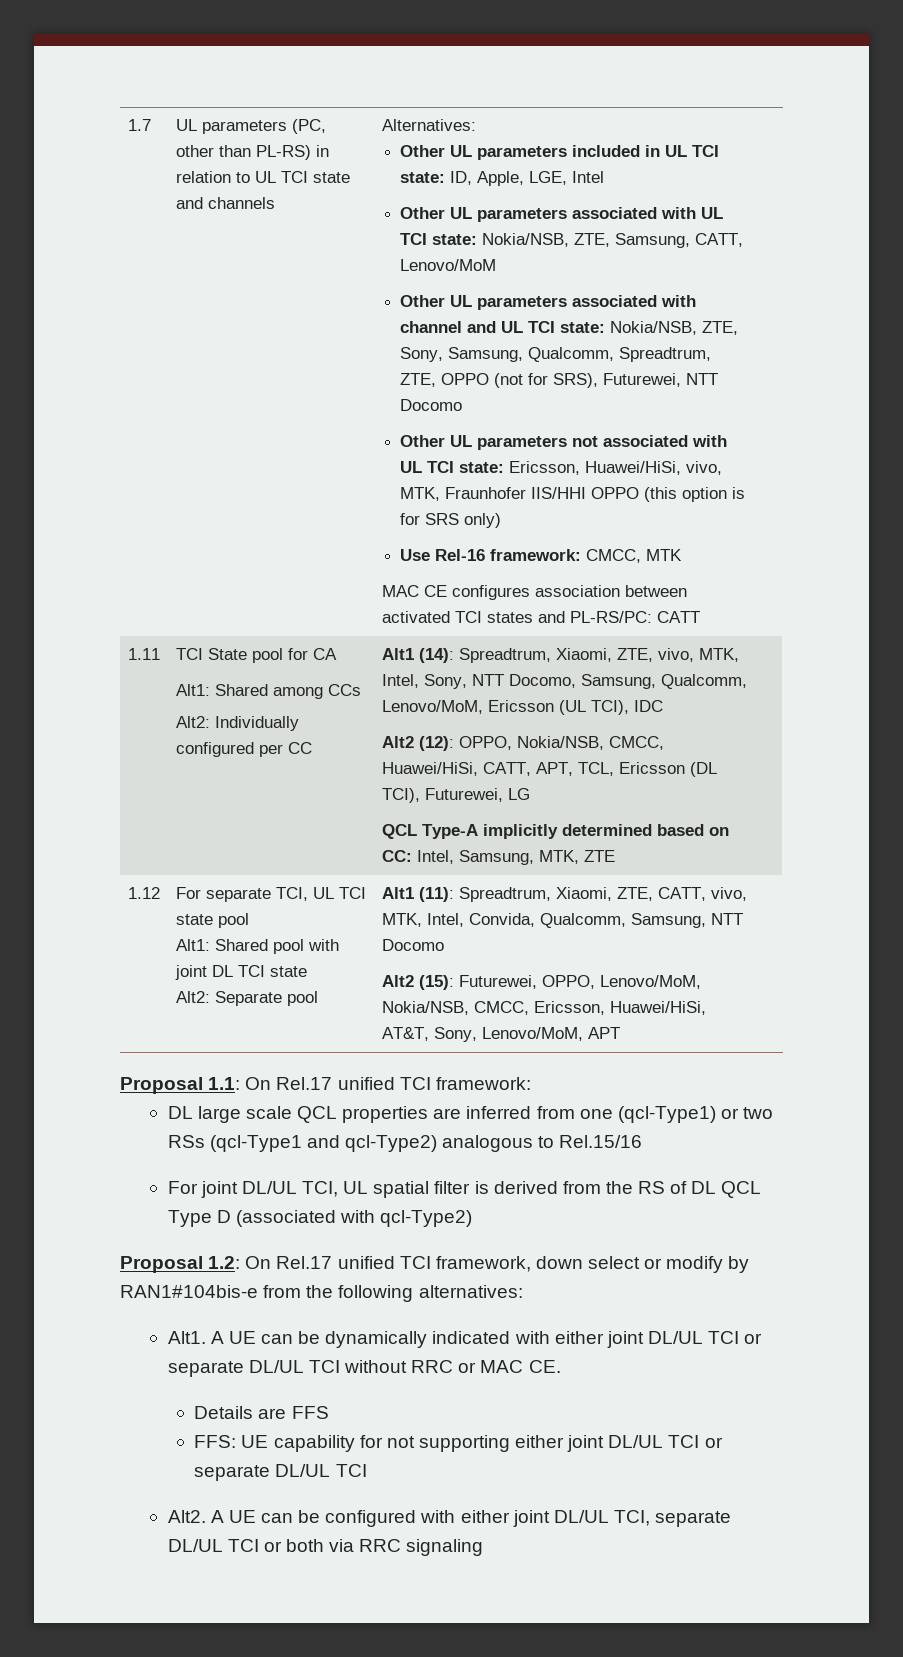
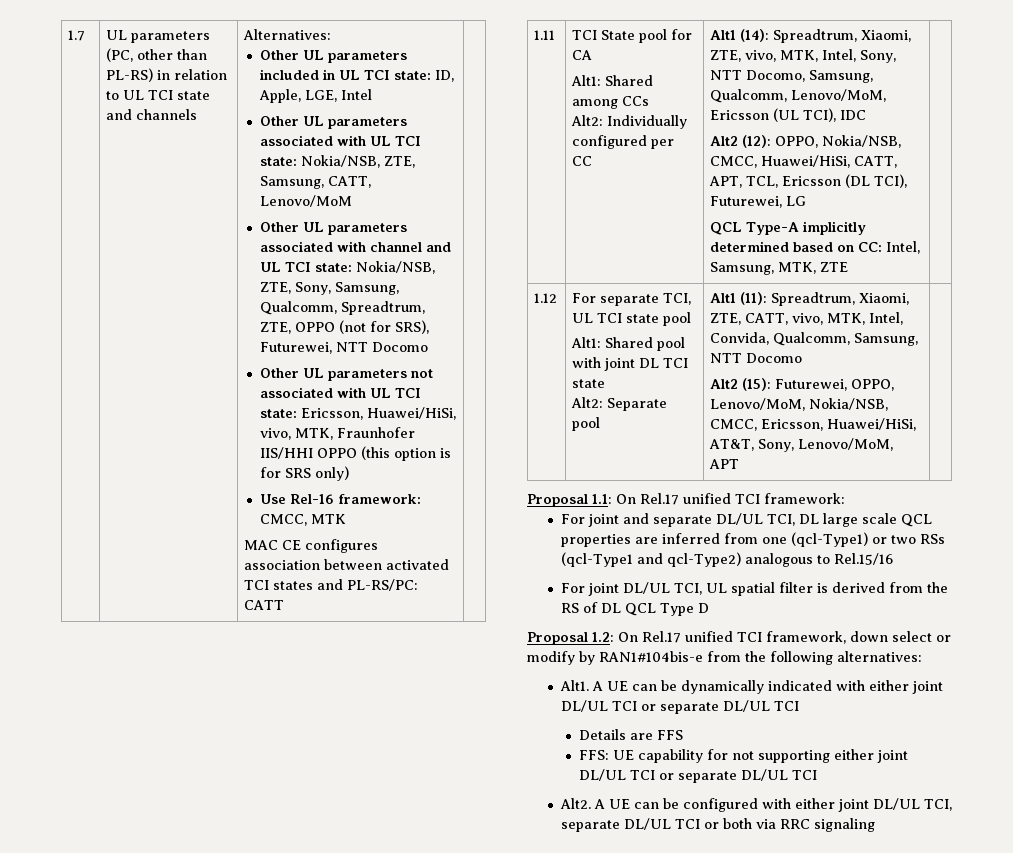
- DL large scale QCL properties are inferred from one (qcl-Type1) or two RSs (qcl-Type1 and qcl-Type2) analogous to Rel.15/16
+ For joint and separate DL/UL TCI, DL large scale QCL properties are inferred from one (qcl-Type1) or two RSs (qcl-Type1 and qcl-Type2) analogous to Rel.15/16
- For joint DL/UL TCI, UL spatial filter is derived from the RS of DL QCL Type D (associated with qcl-Type2)
+ For joint DL/UL TCI, UL spatial filter is derived from the RS of DL QCL Type D
- A UE can be dynamically indicated with either joint DL/UL TCI or separate DL/UL TCI without RRC or MAC CE.
+ A UE can be dynamically indicated with either joint DL/UL TCI or separate DL/UL TCI

